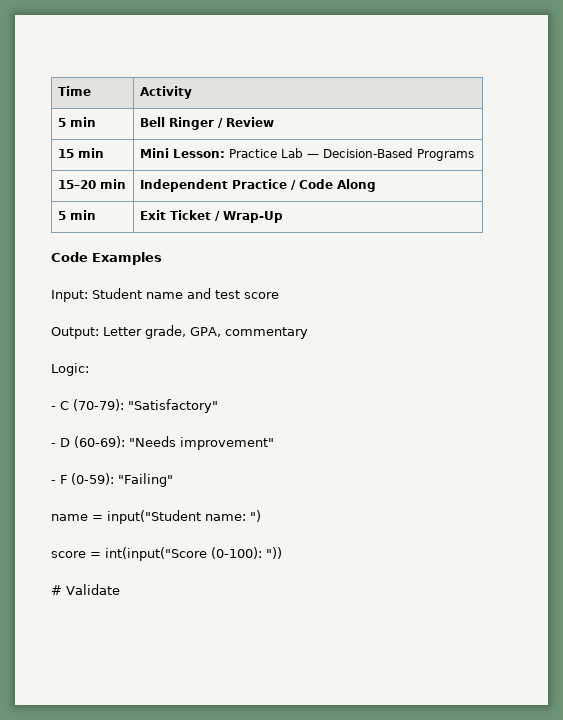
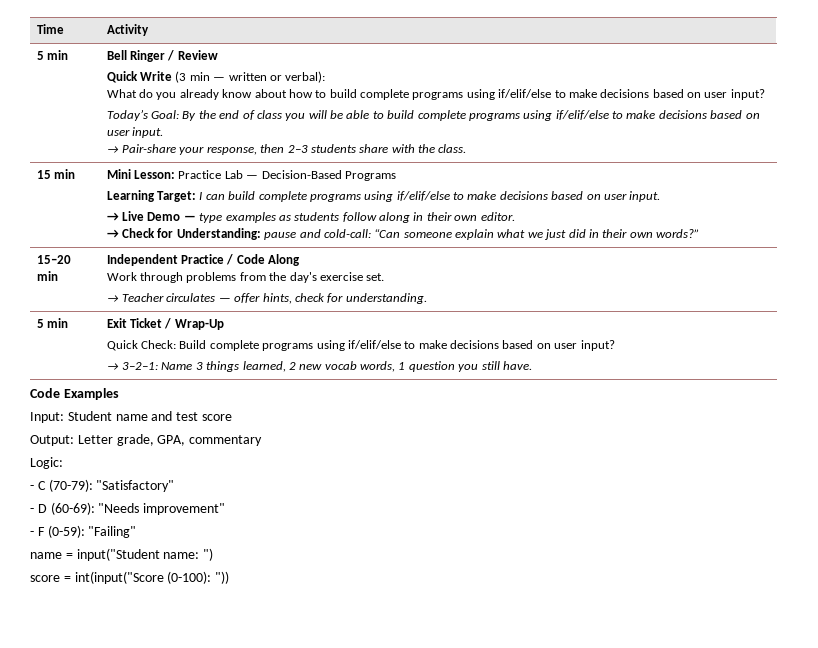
+ Quick Write (3 min — written or verbal):
+ What do you already know about how to build complete programs using if/elif/else to make decisions based on user input?
+ Today’s Goal: By the end of class you will be able to build complete programs using if/elif/else to make decisions based on user input.
+ → Pair-share your response, then 2–3 students share with the class.
+ Learning Target: I can build complete programs using if/elif/else to make decisions based on user input.
+ → Live Demo — type examples as students follow along in their own editor.
+ → Check for Understanding: pause and cold-call: “Can someone explain what we just did in their own words?”
  15–20 min | Independent Practice / Code Along
+ Work through problems from the day's exercise set.
+ → Teacher circulates — offer hints, check for understanding.
  5 min | Exit Ticket / Wrap-Up
+ Quick Check: Build complete programs using if/elif/else to make decisions based on user input?
+ → 3–2–1: Name 3 things learned, 2 new vocab words, 1 question you still have.
- # Validate

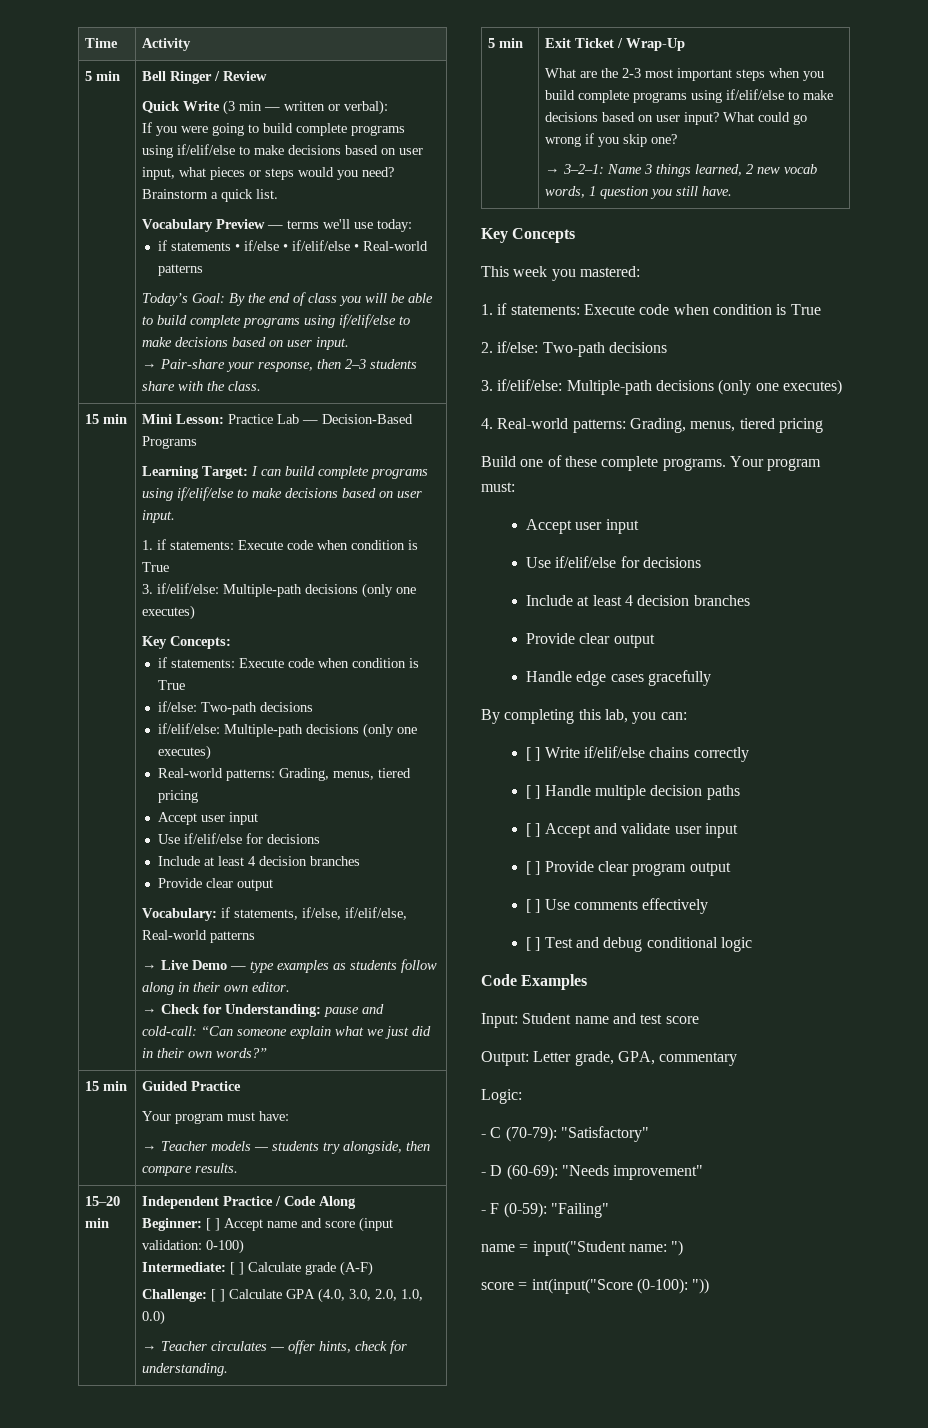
- What do you already know about how to build complete programs using if/elif/else to make decisions based on user input?
+ If you were going to build complete programs using if/elif/else to make decisions based on user input, what pieces or steps would you need? Brainstorm a quick list.
+ Vocabulary Preview — terms we'll use today:
+ if statements • if/else • if/elif/else • Real-world patterns
  Learning Target: I can build complete programs using if/elif/else to make decisions based on user input.
+ 1. if statements: Execute code when condition is True
+ 3. if/elif/else: Multiple-path decisions (only one executes)
+ Key Concepts:
+ if statements: Execute code when condition is True
+ if/else: Two-path decisions
+ if/elif/else: Multiple-path decisions (only one executes)
+ Real-world patterns: Grading, menus, tiered pricing
+ Accept user input
+ Use if/elif/else for decisions
+ Include at least 4 decision branches
+ Provide clear output
+ Vocabulary: if statements, if/else, if/elif/else, Real-world patterns
+ 15 min | Guided Practice
+ Your program must have:
+ → Teacher models — students try alongside, then compare results.
- Work through problems from the day's exercise set.
+ Beginner: [ ] Accept name and score (input validation: 0-100)
+ Intermediate: [ ] Calculate grade (A-F)
+ Challenge: [ ] Calculate GPA (4.0, 3.0, 2.0, 1.0, 0.0)
- Quick Check: Build complete programs using if/elif/else to make decisions based on user input?
+ What are the 2-3 most important steps when you build complete programs using if/elif/else to make decisions based on user input? What could go wrong if you skip one?
+ Key Concepts
+ This week you mastered:
+ 1. if statements: Execute code when condition is True
+ 2. if/else: Two-path decisions
+ 3. if/elif/else: Multiple-path decisions (only one executes)
+ 4. Real-world patterns: Grading, menus, tiered pricing
+ Build one of these complete programs. Your program must:
+ Accept user input
+ Use if/elif/else for decisions
+ Include at least 4 decision branches
+ Provide clear output
+ Handle edge cases gracefully
+ By completing this lab, you can:
+ [ ] Write if/elif/else chains correctly
+ [ ] Handle multiple decision paths
+ [ ] Accept and validate user input
+ [ ] Provide clear program output
+ [ ] Use comments effectively
+ [ ] Test and debug conditional logic

